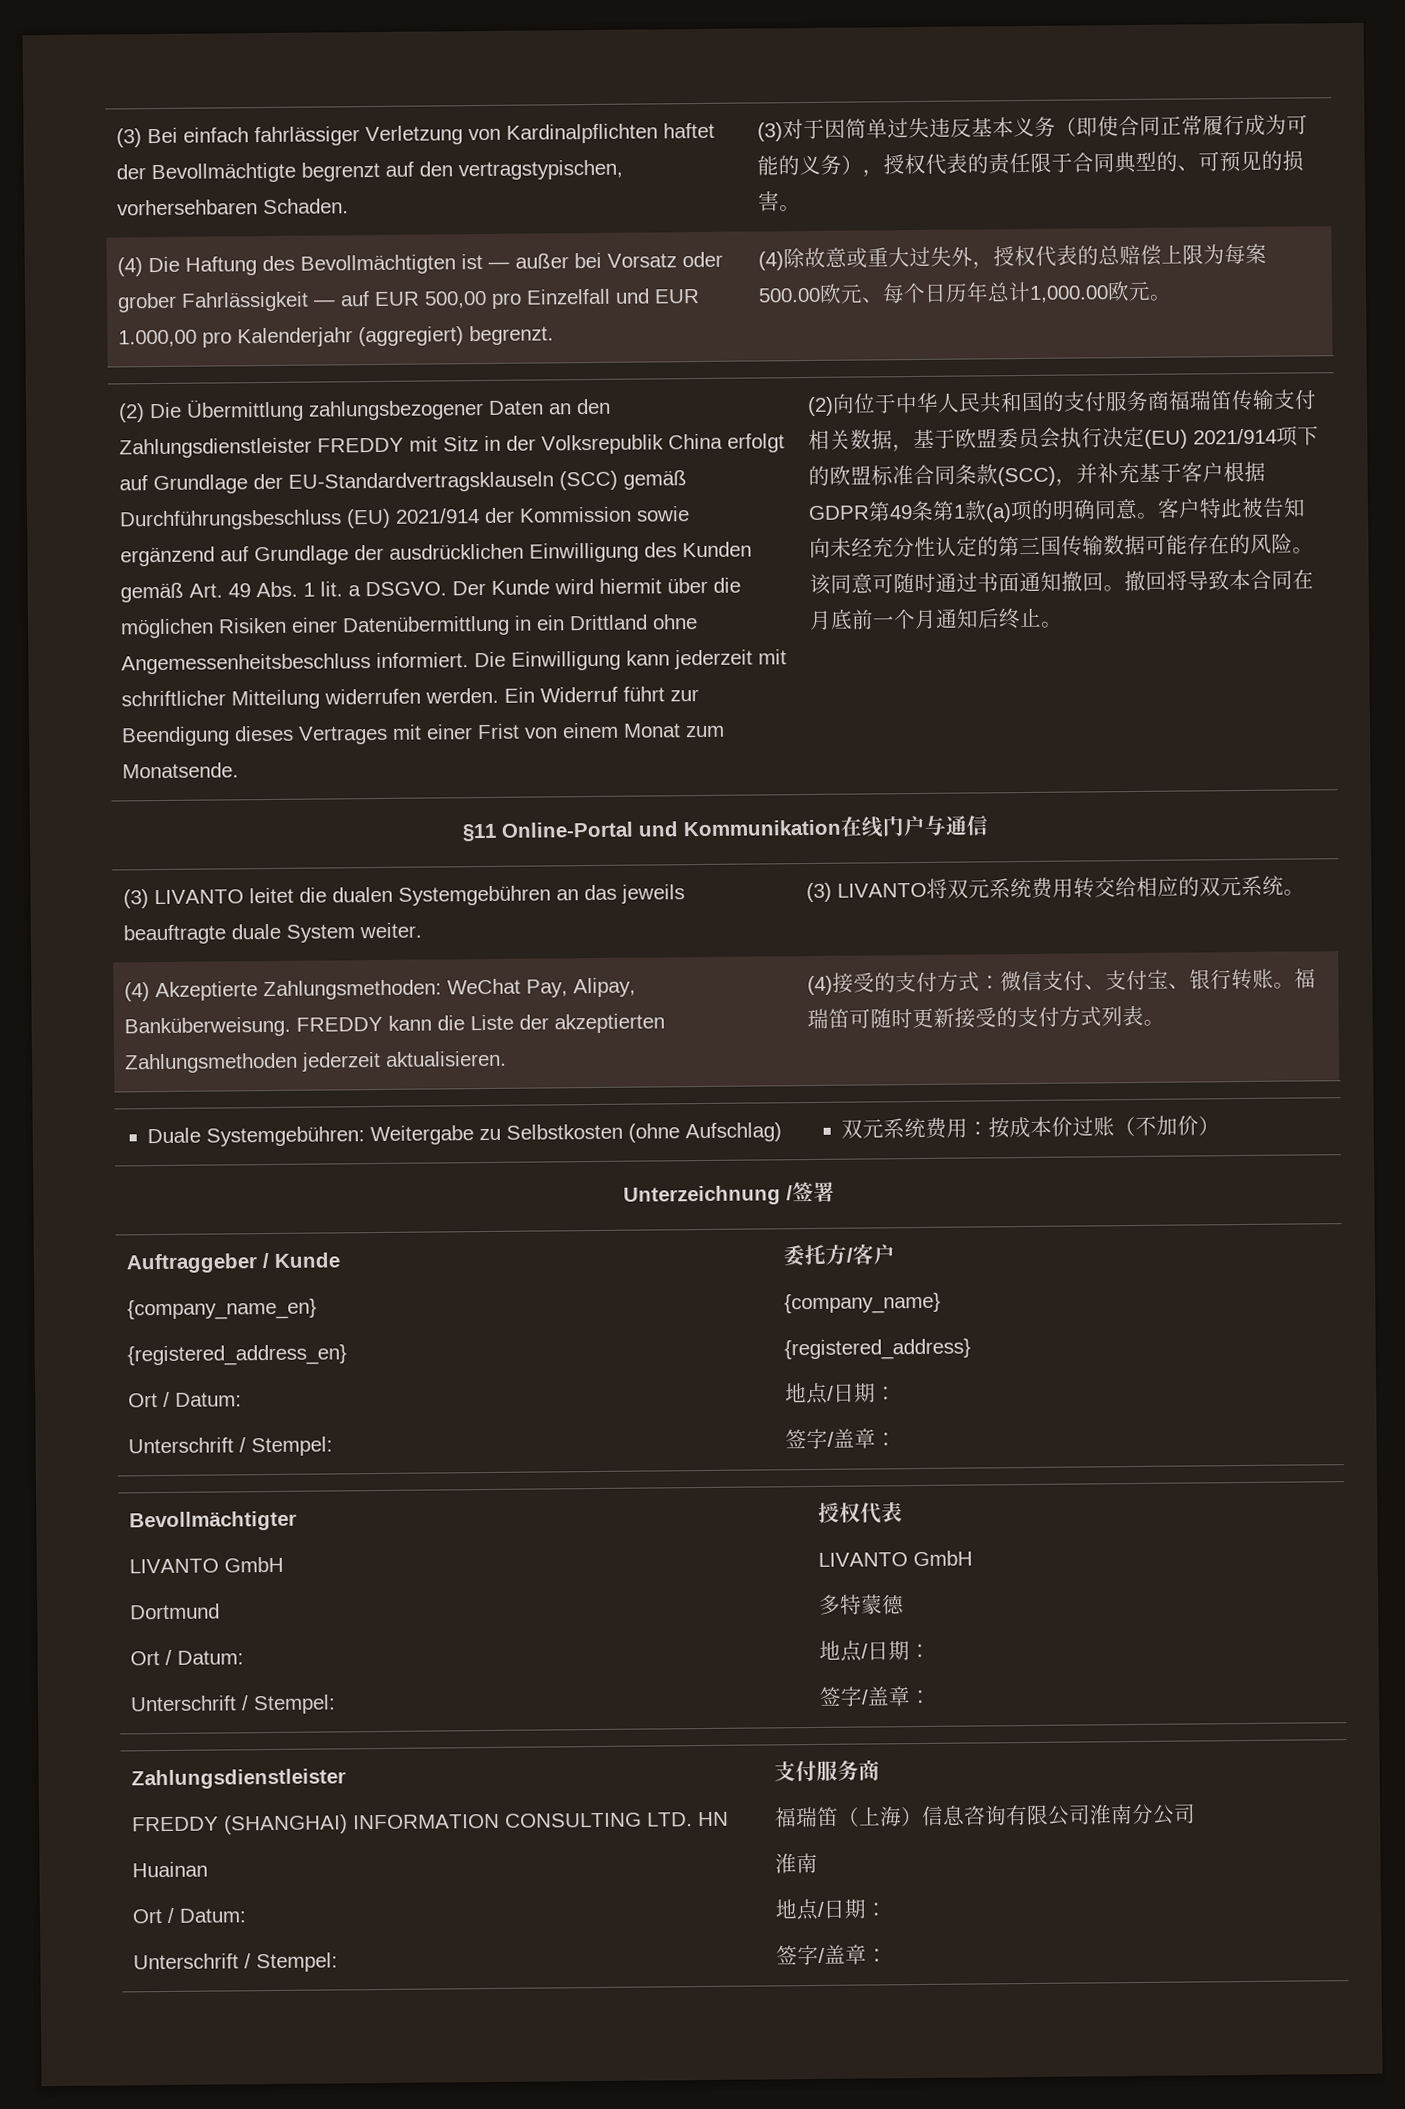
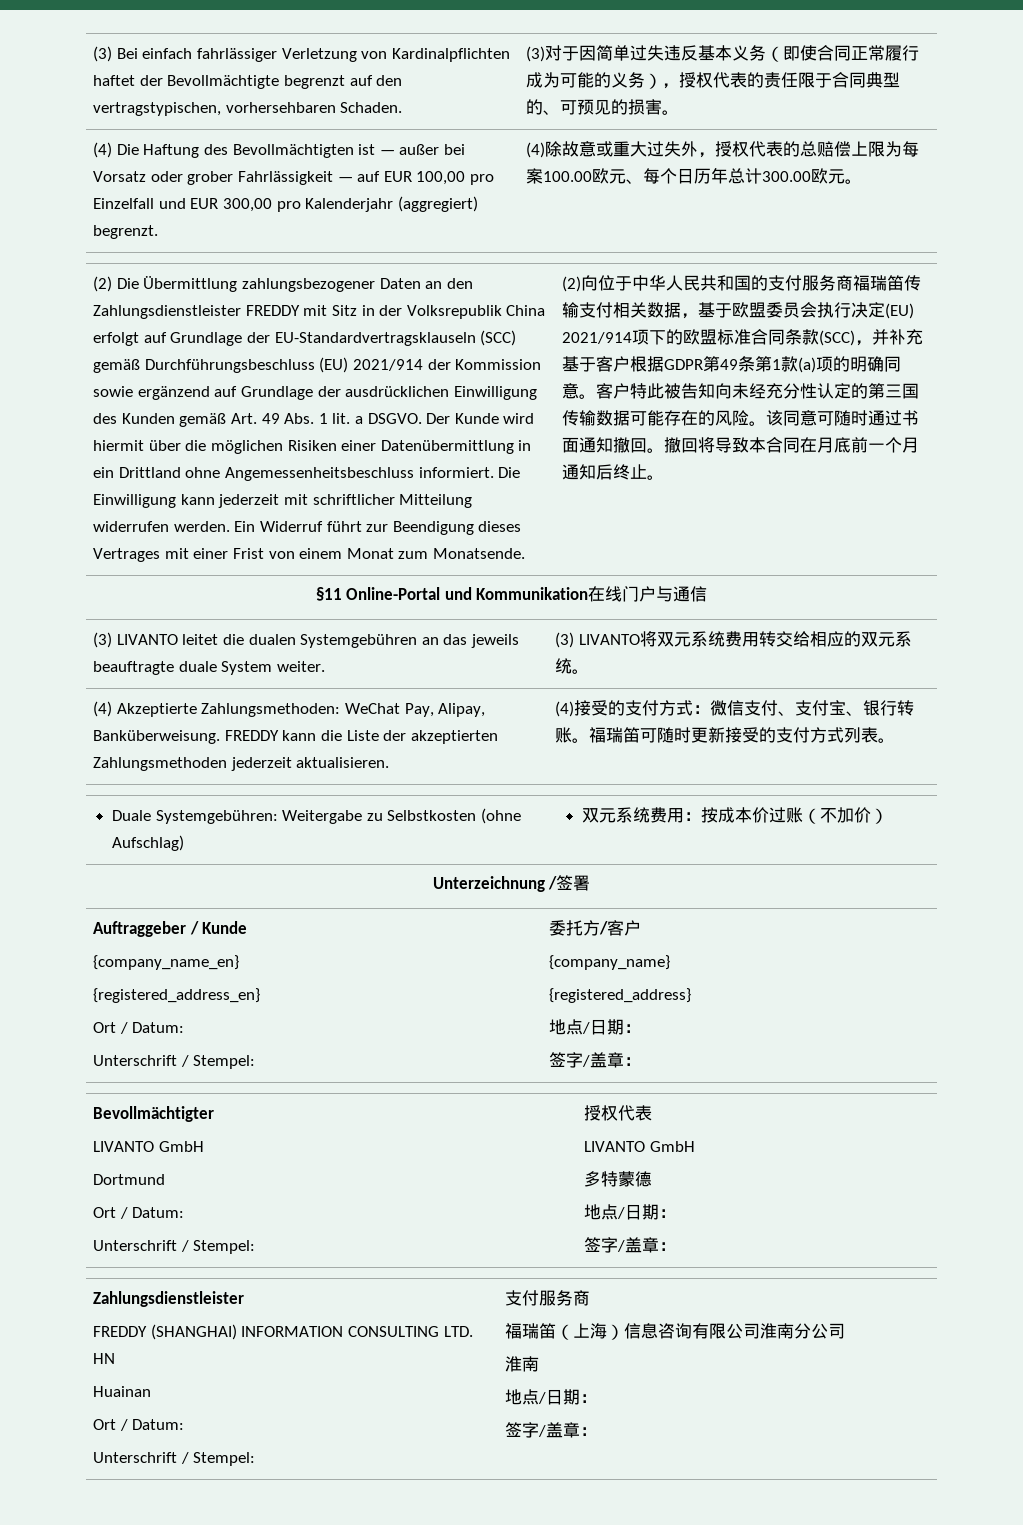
- (4) Die Haftung des Bevollmächtigten ist — außer bei Vorsatz oder grober Fahrlässigkeit — auf EUR 500,00 pro Einzelfall und EUR 1.000,00 pro Kalenderjahr (aggregiert) begrenzt.
+ (4) Die Haftung des Bevollmächtigten ist — außer bei Vorsatz oder grober Fahrlässigkeit — auf EUR 100,00 pro Einzelfall und EUR 300,00 pro Kalenderjahr (aggregiert) begrenzt.
- (4)除故意或重大过失外，授权代表的总赔偿上限为每案500.00欧元、每个日历年总计1,000.00欧元。
+ (4)除故意或重大过失外，授权代表的总赔偿上限为每案100.00欧元、每个日历年总计300.00欧元。

